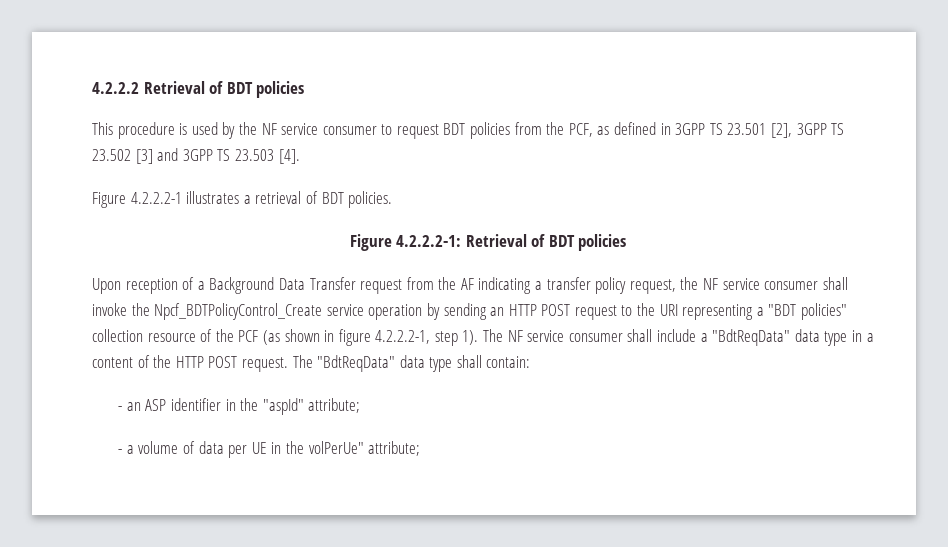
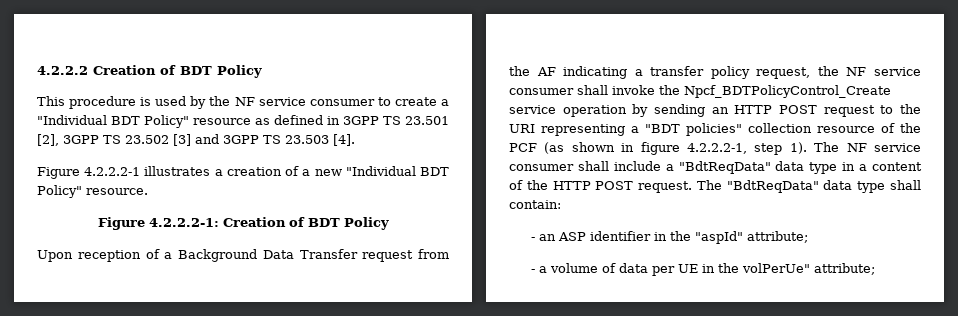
- 4.2.2.2 Retrieval of BDT policies
+ 4.2.2.2 Creation of BDT Policy
- This procedure is used by the NF service consumer to request BDT policies from the PCF, as defined in 3GPP TS 23.501 [2], 3GPP TS 23.502 [3] and 3GPP TS 23.503 [4].
+ This procedure is used by the NF service consumer to create a "Individual BDT Policy" resource as defined in 3GPP TS 23.501 [2], 3GPP TS 23.502 [3] and 3GPP TS 23.503 [4].
- Figure 4.2.2.2-1 illustrates a retrieval of BDT policies.
+ Figure 4.2.2.2-1 illustrates a creation of a new "Individual BDT Policy" resource.
- Figure 4.2.2.2-1: Retrieval of BDT policies
+ Figure 4.2.2.2-1: Creation of BDT Policy

